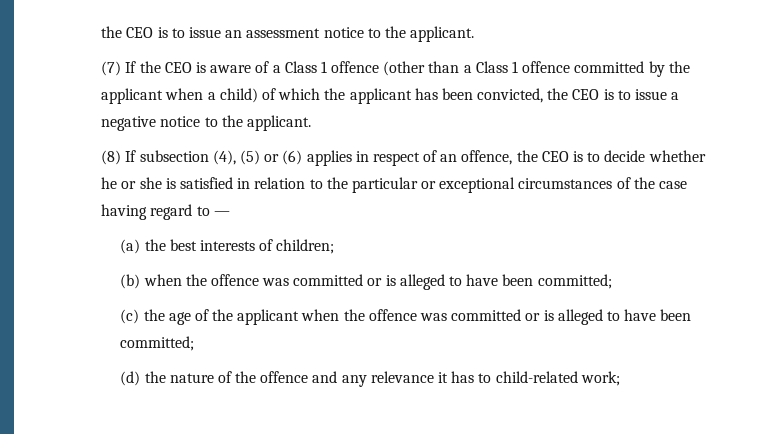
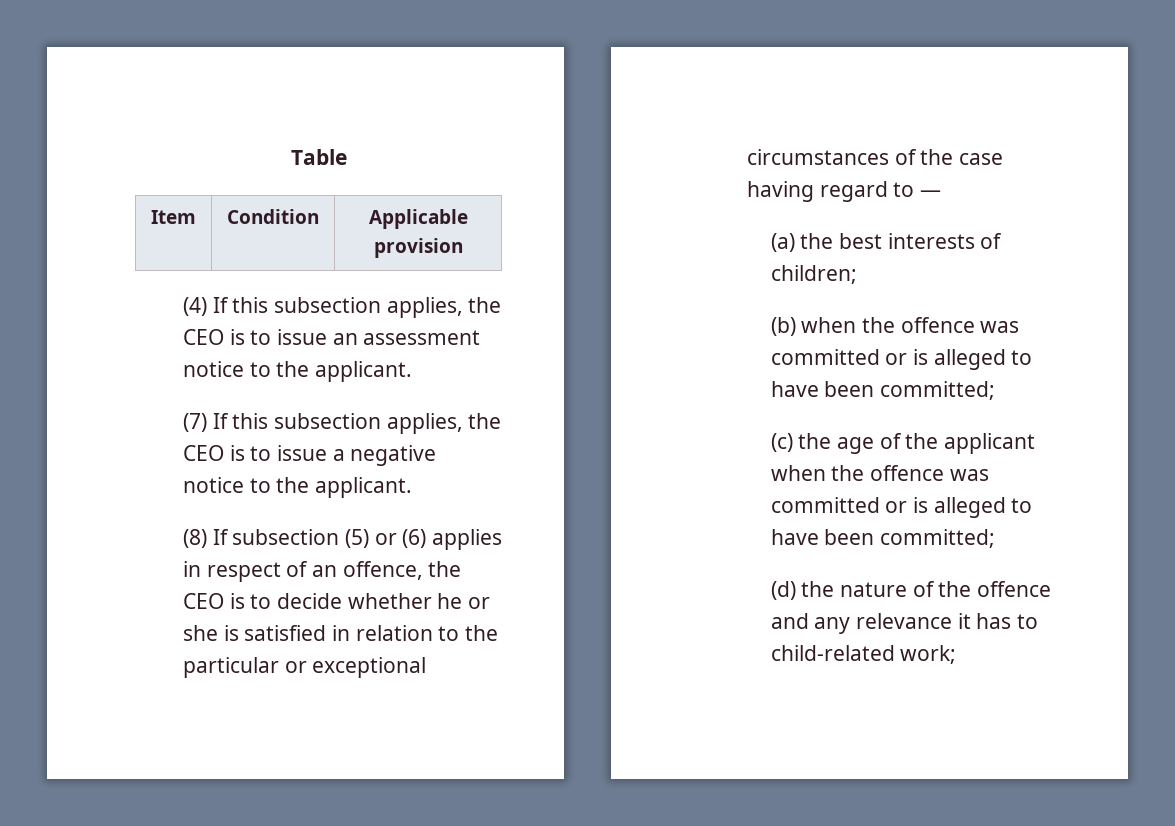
- the CEO is to issue an assessment notice to the applicant.
+ Table
+ Item | Condition | Applicable provision
+ (4) If this subsection applies, the CEO is to issue an assessment notice to the applicant.
- (7) If the CEO is aware of a Class 1 offence (other than a Class 1 offence committed by the applicant when a child) of which the applicant has been convicted, the CEO is to issue a negative notice to the applicant.
+ (7) If this subsection applies, the CEO is to issue a negative notice to the applicant.
- (8) If subsection (4), (5) or (6) applies in respect of an offence, the CEO is to decide whether he or she is satisfied in relation to the particular or exceptional circumstances of the case having regard to —
+ (8) If subsection (5) or (6) applies in respect of an offence, the CEO is to decide whether he or she is satisfied in relation to the particular or exceptional circumstances of the case having regard to —

